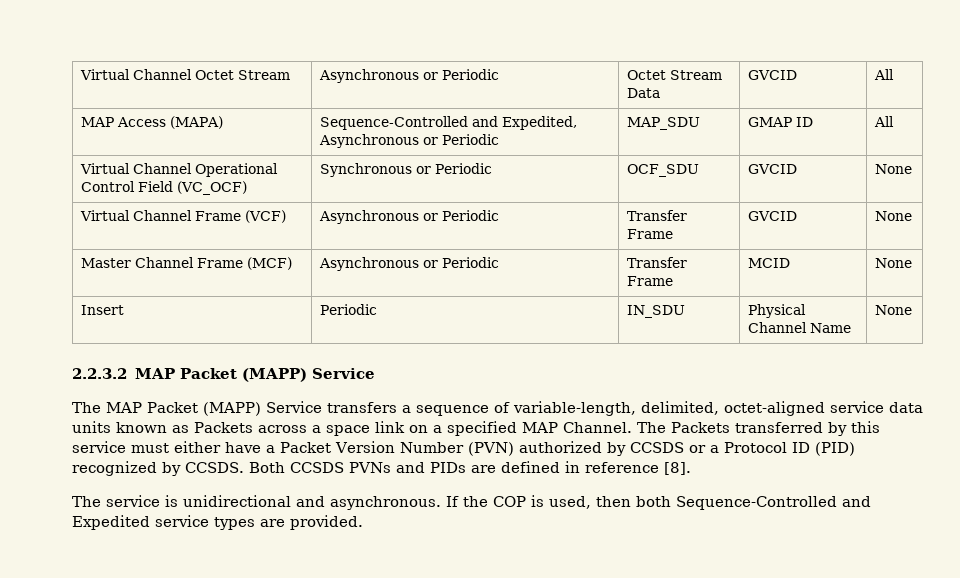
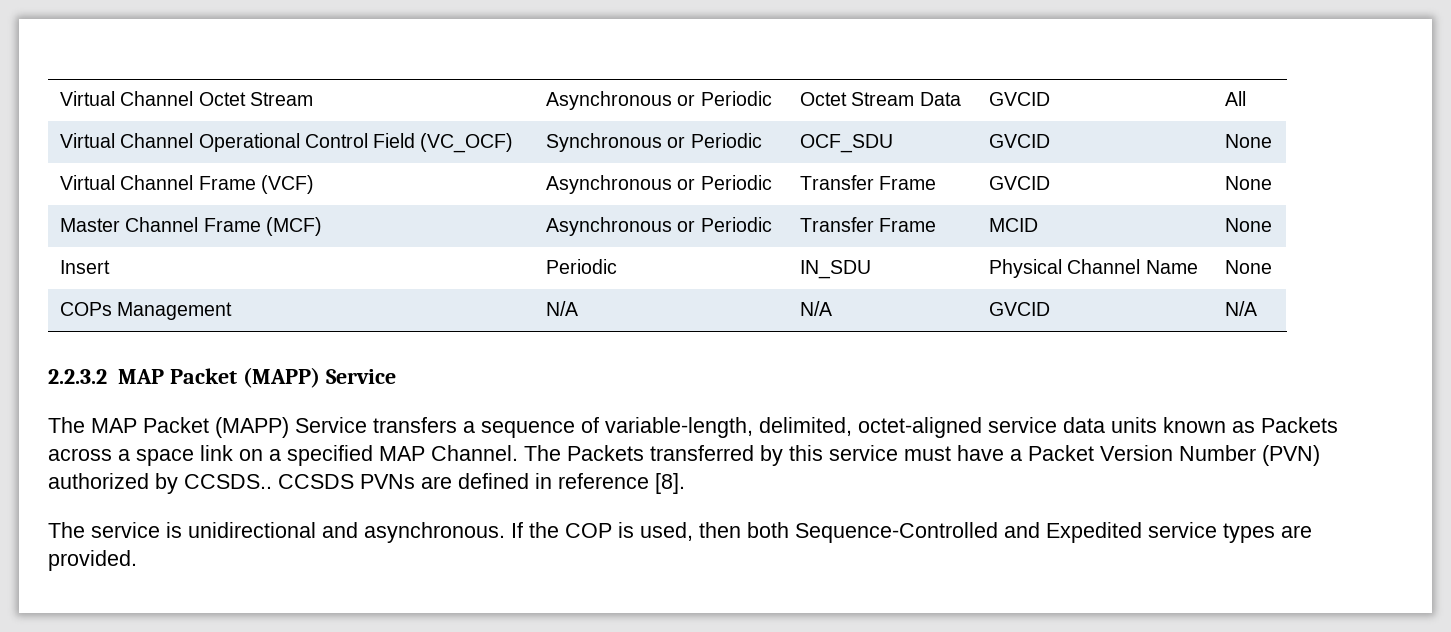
- MAP Access (MAPA) | Sequence-Controlled and Expedited, Asynchronous or Periodic | MAP_SDU | GMAP ID | All
+ COPs Management | N/A | N/A | GVCID | N/A
- The Packets transferred by this service must either have a Packet Version Number (PVN) authorized by CCSDS or a Protocol ID (PID) recognized by CCSDS. Both CCSDS PVNs and PIDs are defined in reference [8].
+ The Packets transferred by this service must have a Packet Version Number (PVN) authorized by CCSDS.. CCSDS PVNs are defined in reference [8].

